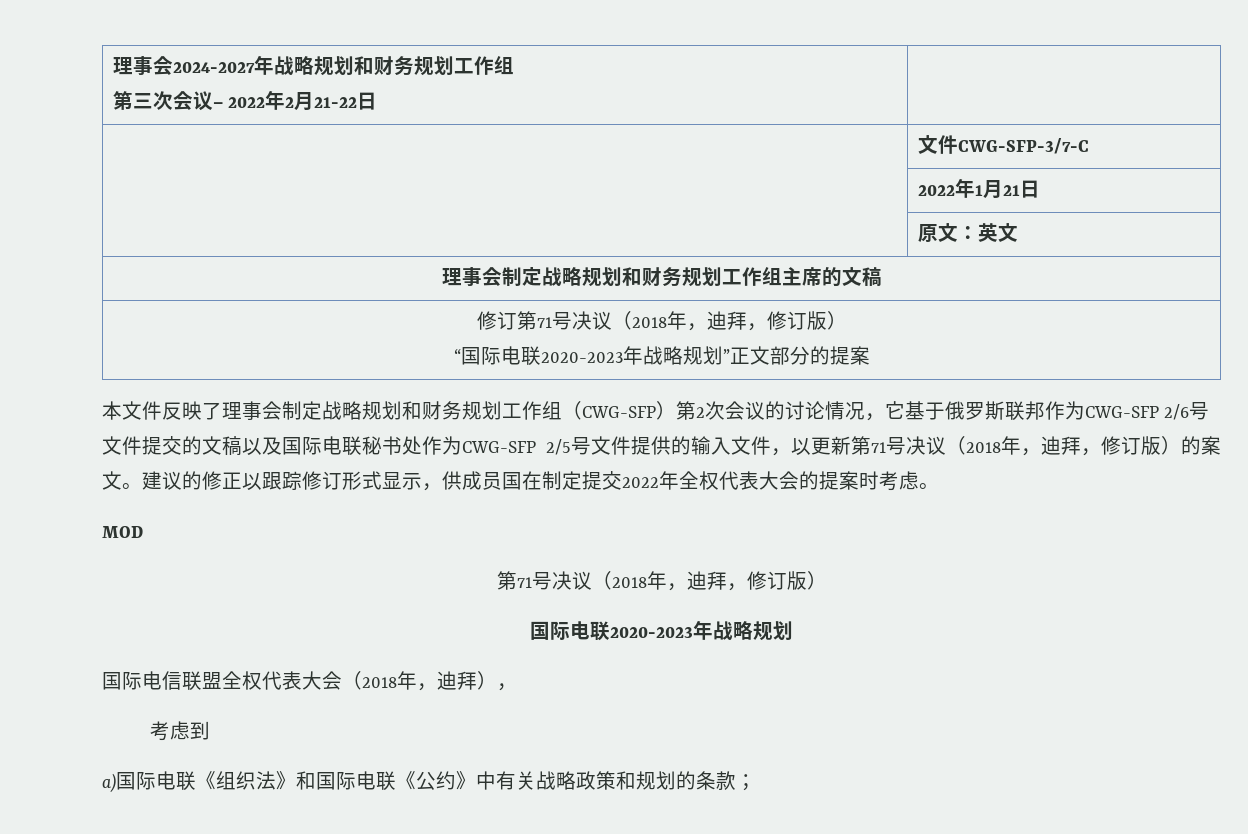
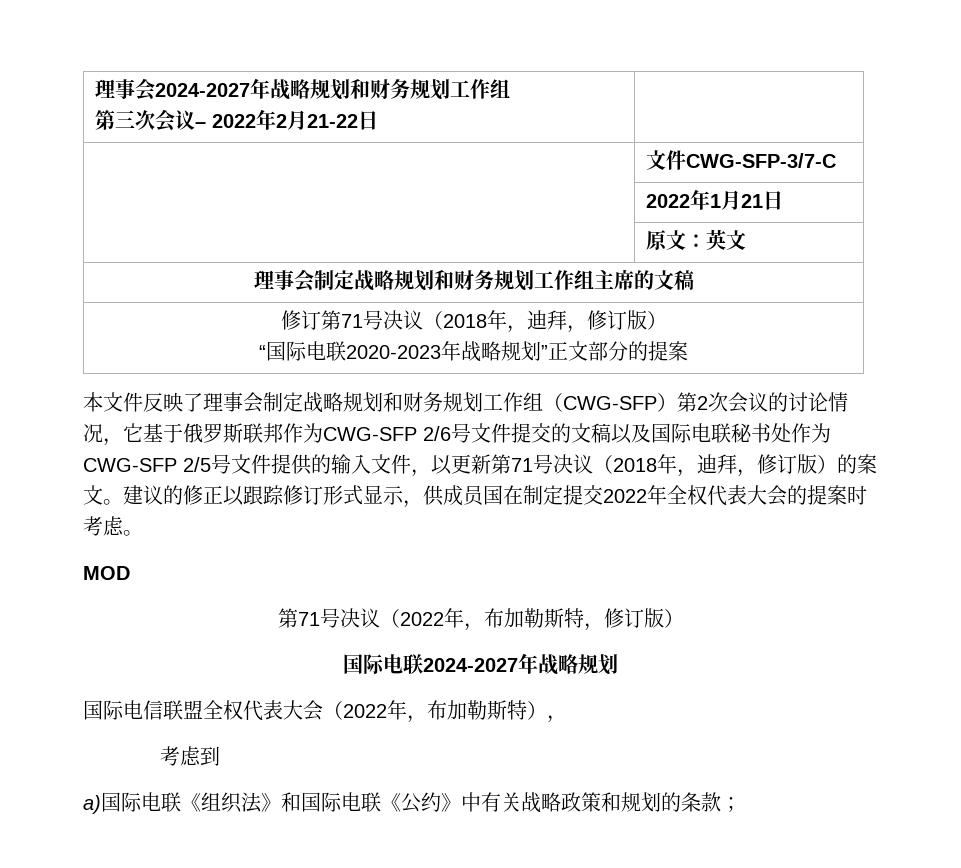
  MOD
- 第71号决议（2018年，迪拜，修订版）
- 国际电联2020-2023年战略规划
+ 第71号决议（2022年，布加勒斯特，修订版）
+ 国际电联2024-2027年战略规划
- 国际电信联盟全权代表大会（2018年，迪拜），
+ 国际电信联盟全权代表大会（2022年，布加勒斯特），

